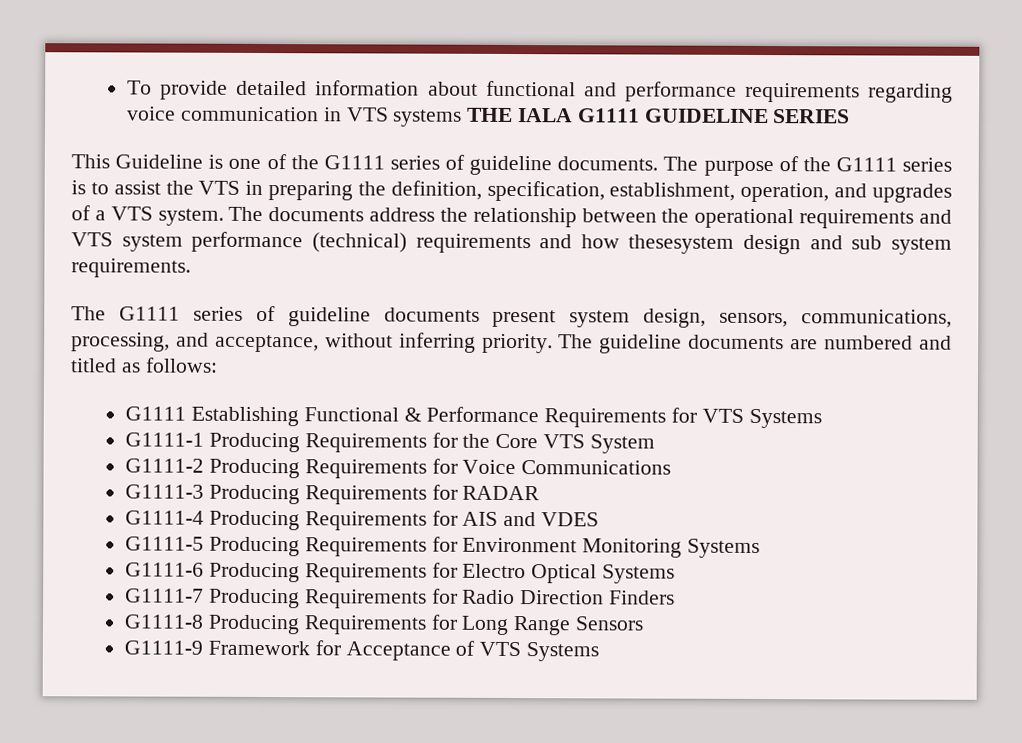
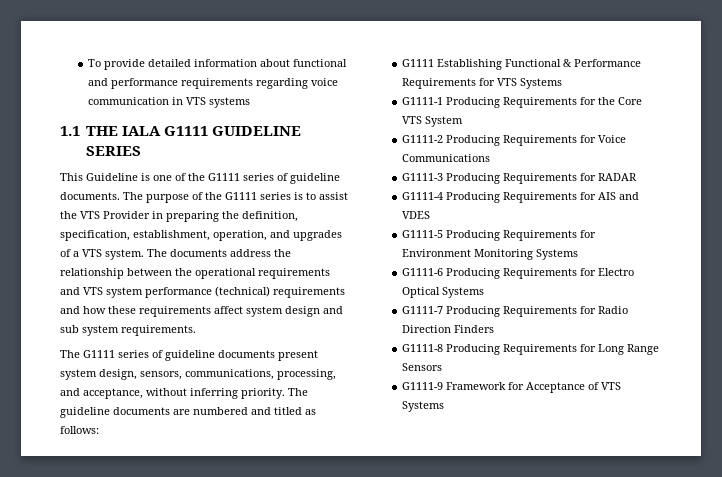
- To provide detailed information about functional and performance requirements regarding voice communication in VTS systems THE IALA G1111 GUIDELINE SERIES
+ To provide detailed information about functional and performance requirements regarding voice communication in VTS systems
+ 1.1 THE IALA G1111 GUIDELINE SERIES
- The purpose of the G1111 series is to assist the VTS in preparing the definition, specification, establishment, operation, and upgrades of a VTS system.
+ The purpose of the G1111 series is to assist the VTS Provider in preparing the definition, specification, establishment, operation, and upgrades of a VTS system.
- The documents address the relationship between the operational requirements and VTS system performance (technical) requirements and how thesesystem design and sub system requirements.
+ The documents address the relationship between the operational requirements and VTS system performance (technical) requirements and how these requirements affect system design and sub system requirements.

